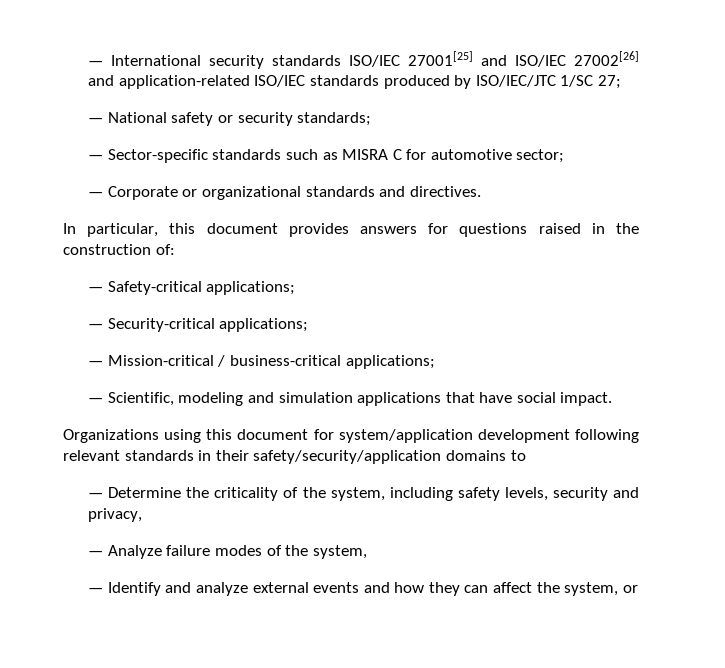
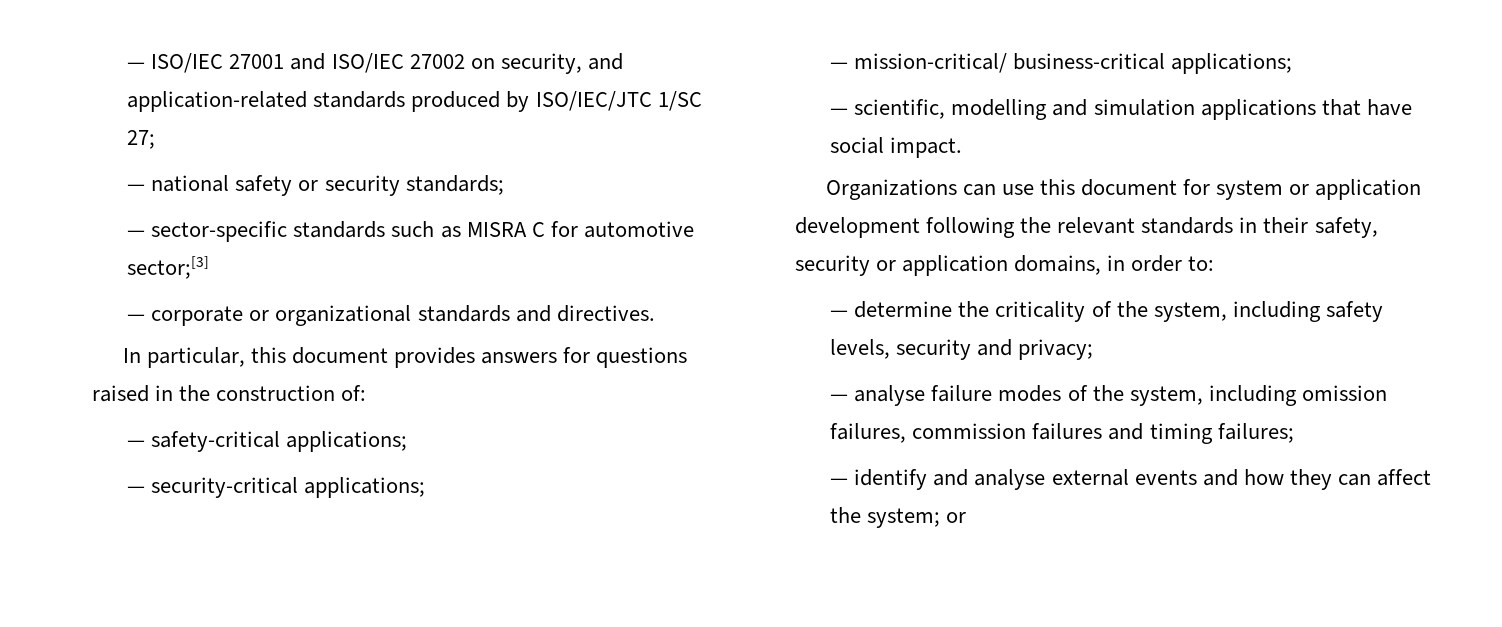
- — International security standards ISO/IEC 27001[25] and ISO/IEC 27002[26] and application-related ISO/IEC standards produced by ISO/IEC/JTC 1/SC 27;
+ — ISO/IEC 27001 and ISO/IEC 27002 on security, and application-related standards produced by ISO/IEC/JTC 1/SC 27;
- — National safety or security standards;
+ — national safety or security standards;
- — Sector-specific standards such as MISRA C for automotive sector;
- — Corporate or organizational standards and directives.
+ — sector-specific standards such as MISRA C for automotive sector;[3]
+ — corporate or organizational standards and directives.
- — Safety-critical applications;
- — Security-critical applications;
- — Mission-critical / business-critical applications;
+ — safety-critical applications;
+ — security-critical applications;
+ — mission-critical/ business-critical applications;
- — Scientific, modeling and simulation applications that have social impact.
+ — scientific, modelling and simulation applications that have social impact.
- Organizations using this document for system/application development following relevant standards in their safety/security/application domains to
- — Determine the criticality of the system, including safety levels, security and privacy,
- — Analyze failure modes of the system,
- — Identify and analyze external events and how they can affect the system, or
+ Organizations can use this document for system or application development following the relevant standards in their safety, security or application domains, in order to:
+ — determine the criticality of the system, including safety levels, security and privacy;
+ — analyse failure modes of the system, including omission failures, commission failures and timing failures;
+ — identify and analyse external events and how they can affect the system; or

